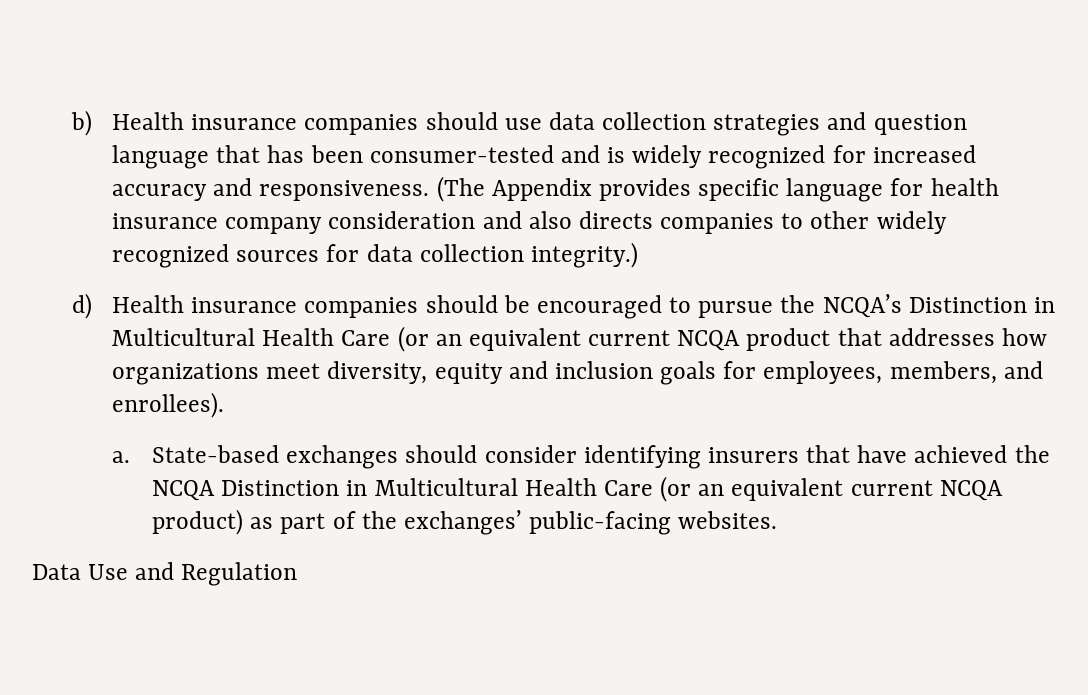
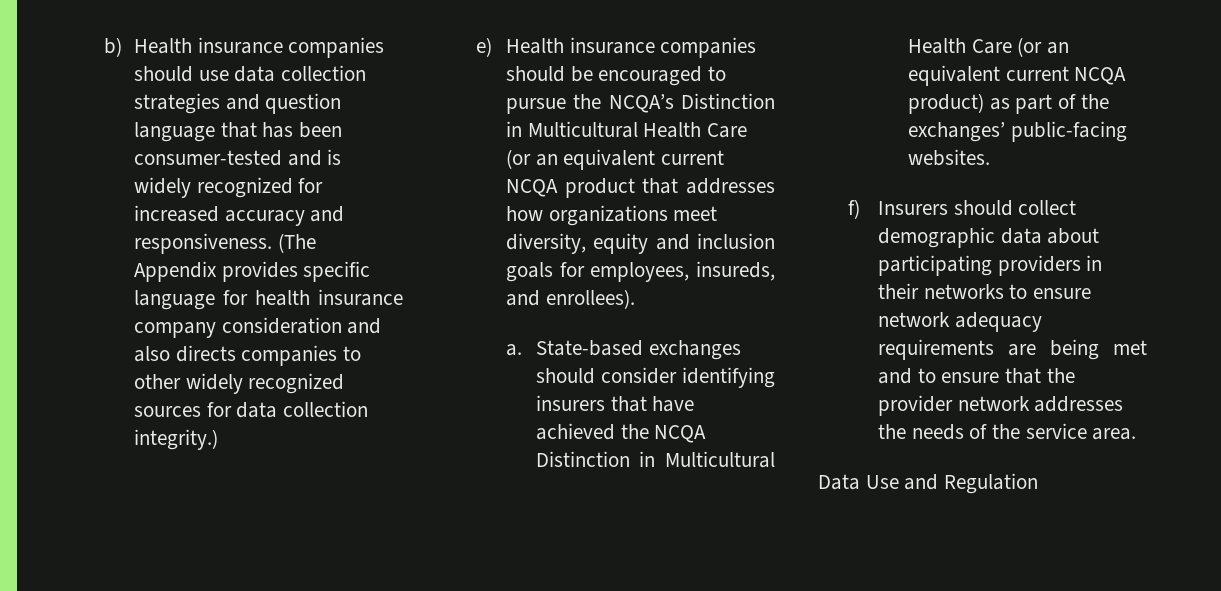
- d) Health insurance companies should be encouraged to pursue the NCQA’s Distinction in Multicultural Health Care (or an equivalent current NCQA product that addresses how organizations meet diversity, equity and inclusion goals for employees, members, and enrollees).
+ e) Health insurance companies should be encouraged to pursue the NCQA’s Distinction in Multicultural Health Care (or an equivalent current NCQA product that addresses how organizations meet diversity, equity and inclusion goals for employees, insureds, and enrollees).
+ f) Insurers should collect demographic data about participating providers in their networks to ensure network adequacy requirements are being met and to ensure that the provider network addresses the needs of the service area.

